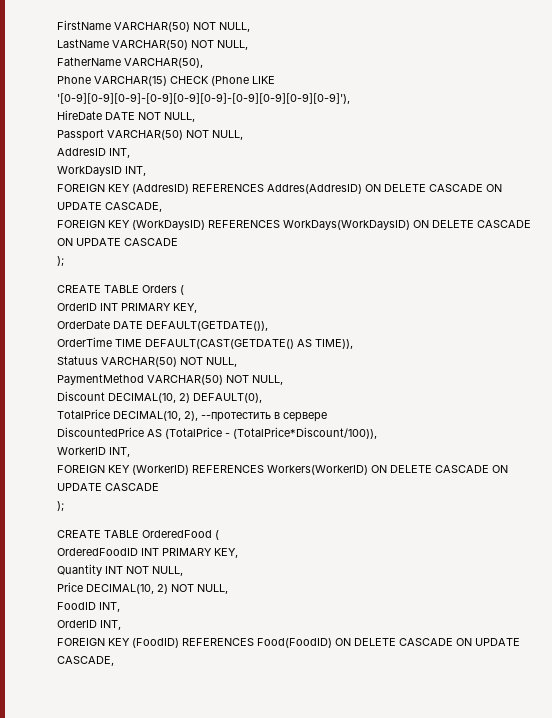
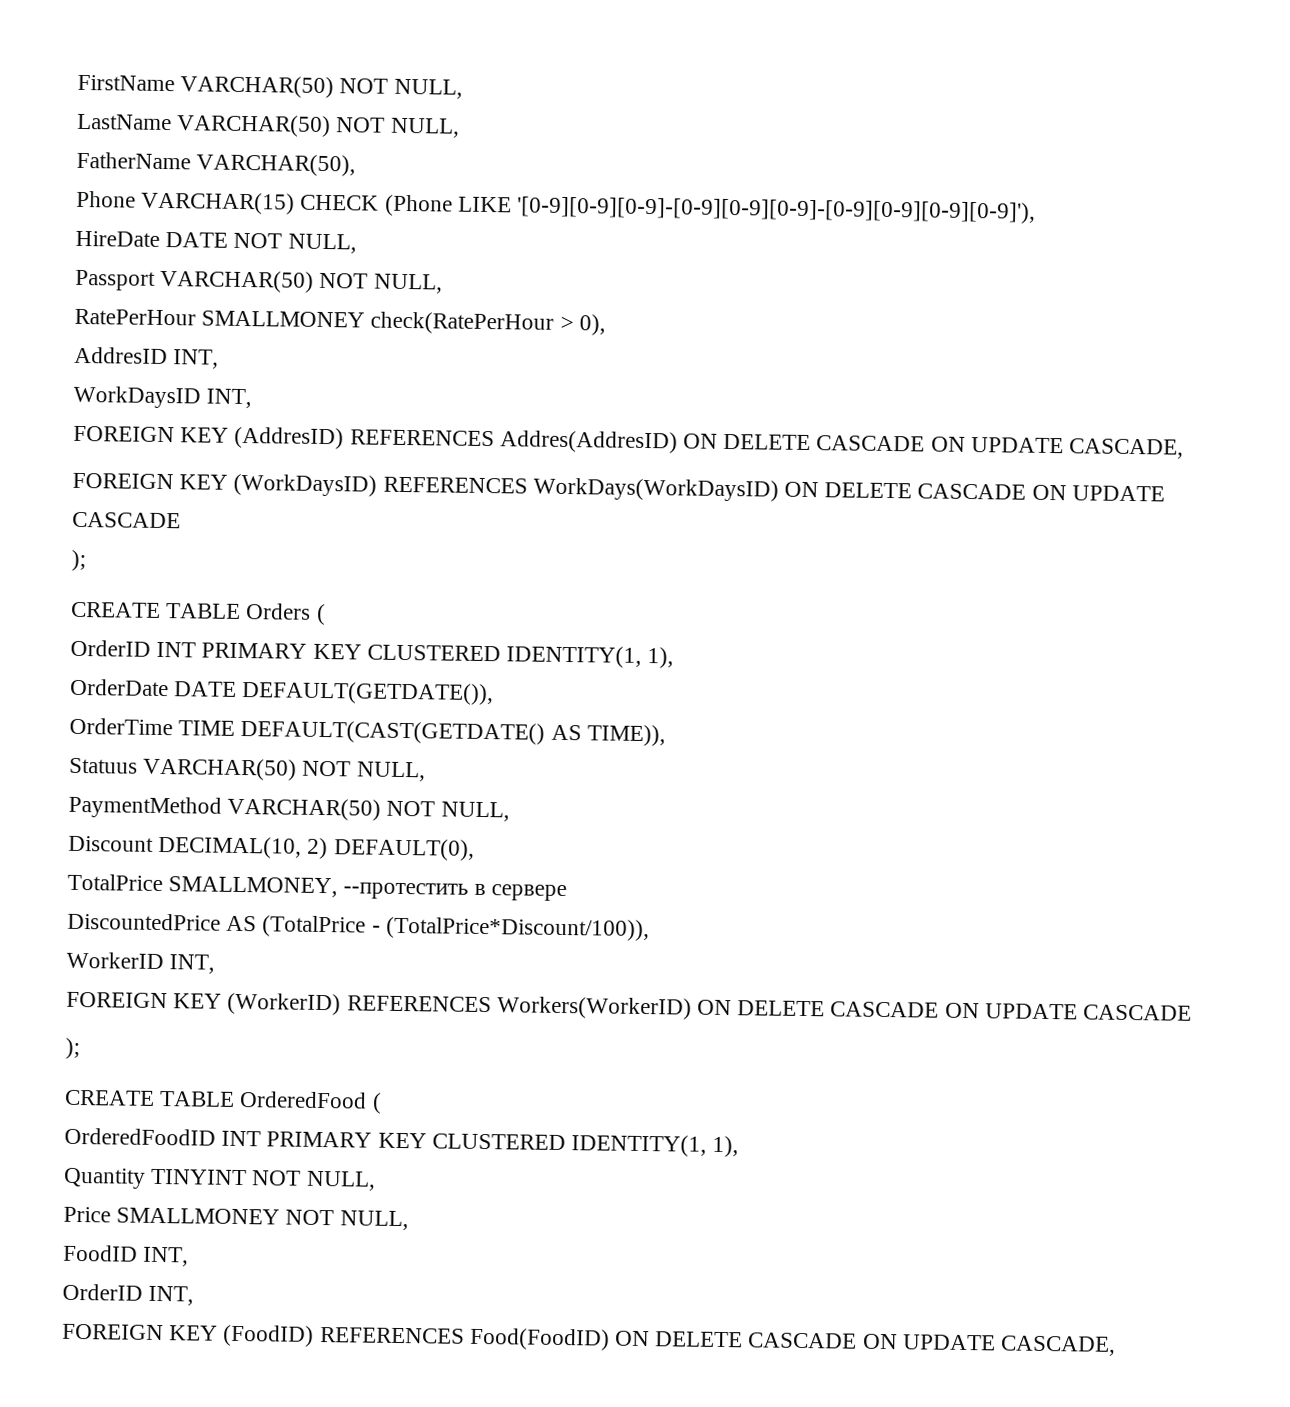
+ RatePerHour SMALLMONEY check(RatePerHour > 0),
- OrderID INT PRIMARY KEY,
+ OrderID INT PRIMARY KEY CLUSTERED IDENTITY(1, 1),
- TotalPrice DECIMAL(10, 2), --протестить в сервере
+ TotalPrice SMALLMONEY, --протестить в сервере
- OrderedFoodID INT PRIMARY KEY,
+ OrderedFoodID INT PRIMARY KEY CLUSTERED IDENTITY(1, 1),
- Quantity INT NOT NULL,
+ Quantity TINYINT NOT NULL,
- Price DECIMAL(10, 2) NOT NULL,
+ Price SMALLMONEY NOT NULL,

